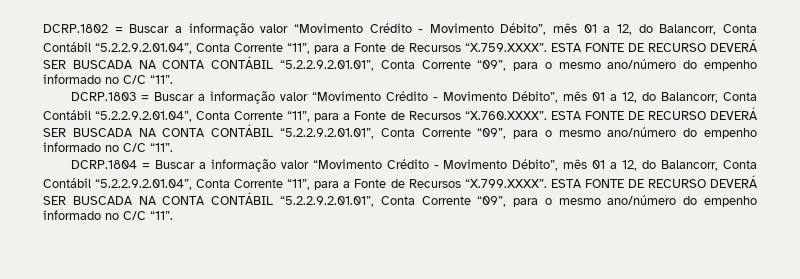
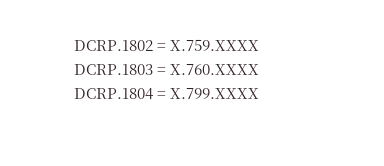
- DCRP.1802 = Buscar a informação valor “Movimento Crédito - Movimento Débito”, mês 01 a 12, do Balancorr, Conta Contábil “5.2.2.9.2.01.04”, Conta Corrente “11”, para a Fonte de Recursos “X.759.XXXX”. ESTA FONTE DE RECURSO DEVERÁ SER BUSCADA NA CONTA CONTÁBIL “5.2.2.9.2.01.01”, Conta Corrente “09”, para o mesmo ano/número do empenho informado no C/C “11”.
- DCRP.1803 = Buscar a informação valor “Movimento Crédito - Movimento Débito”, mês 01 a 12, do Balancorr, Conta Contábil “5.2.2.9.2.01.04”, Conta Corrente “11”, para a Fonte de Recursos “X.760.XXXX”. ESTA FONTE DE RECURSO DEVERÁ SER BUSCADA NA CONTA CONTÁBIL “5.2.2.9.2.01.01”, Conta Corrente “09”, para o mesmo ano/número do empenho informado no C/C “11”.
- DCRP.1804 = Buscar a informação valor “Movimento Crédito - Movimento Débito”, mês 01 a 12, do Balancorr, Conta Contábil “5.2.2.9.2.01.04”, Conta Corrente “11”, para a Fonte de Recursos “X.799.XXXX”. ESTA FONTE DE RECURSO DEVERÁ SER BUSCADA NA CONTA CONTÁBIL “5.2.2.9.2.01.01”, Conta Corrente “09”, para o mesmo ano/número do empenho informado no C/C “11”.
+ DCRP.1802 = X.759.XXXX
+ DCRP.1803 = X.760.XXXX
+ DCRP.1804 = X.799.XXXX

